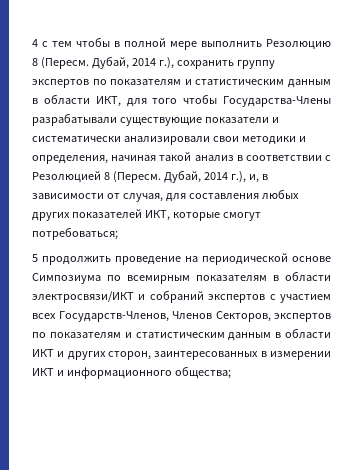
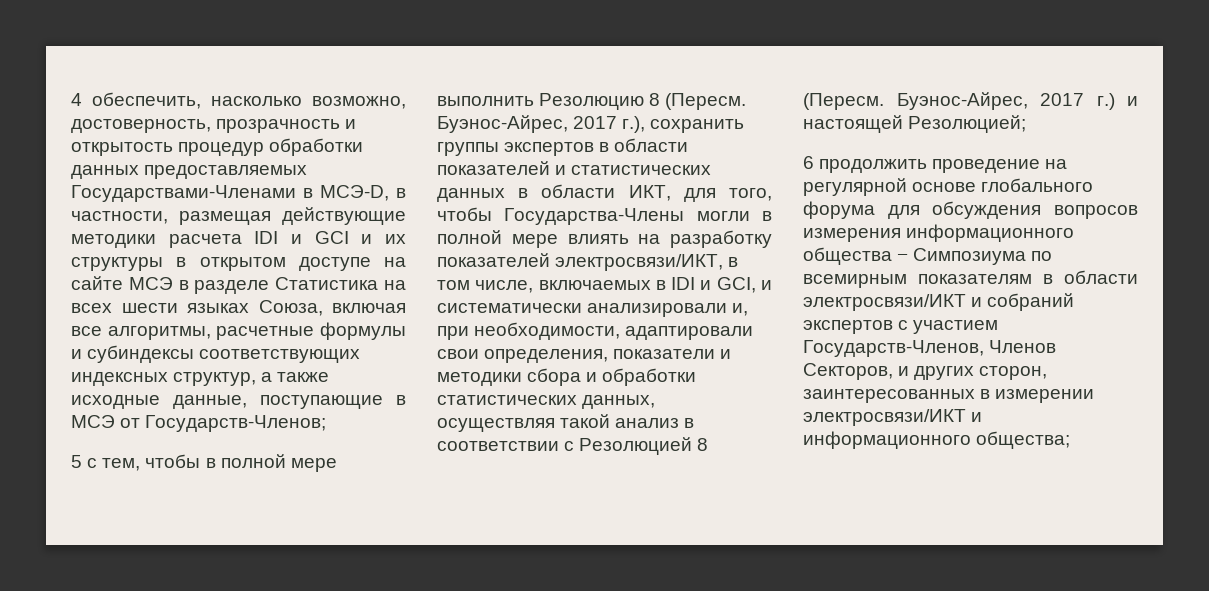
- 4 с тем чтобы в полной мере выполнить Резолюцию 8 (Пересм.
+ 4 обеспечить, насколько возможно, достоверность, прозрачность и открытость процедур обработки данных предоставляемых Государствами-Членами в МСЭ-D, в частности, размещая действующие методики расчета IDI и GCI и их структуры в открытом доступе на сайте МСЭ в разделе Статистика на всех шести языках Союза, включая все алгоритмы, расчетные формулы и субиндексы соответствующих индексных структур, а также исходные данные, поступающие в МСЭ от Государств-Членов;
+ 5 с тем, чтобы в полной мере выполнить Резолюцию 8 (Пересм.
- Дубай, 2014 г.), сохранить группу экспертов по показателям и статистическим данным в области ИКТ, для того чтобы Государства-Члены разрабатывали существующие показатели и систематически анализировали свои методики и определения, начиная такой анализ в соответствии с Резолюцией 8 (Пересм.
+ Буэнос-Айрес, 2017 г.), сохранить группы экспертов в области показателей и статистических данных в области ИКТ, для того, чтобы Государства-Члены могли в полной мере влиять на разработку показателей электросвязи/ИКТ, в том числе, включаемых в IDI и GCI, и систематически анализировали и, при необходимости, адаптировали свои определения, показатели и методики сбора и обработки статистических данных, осуществляя такой анализ в соответствии с Резолюцией 8 (Пересм.
- Дубай, 2014 г.), и, в зависимости от случая, для составления любых других показателей ИКТ, которые смогут потребоваться;
- 5 продолжить проведение на периодической основе Симпозиума по всемирным показателям в области электросвязи/ИКТ и собраний экспертов с участием всех Государств-Членов, Членов Секторов, экспертов по показателям и статистическим данным в области ИКТ и других сторон, заинтересованных в измерении ИКТ и информационного общества;
+ Буэнос-Айрес, 2017 г.) и настоящей Резолюцией;
+ 6 продолжить проведение на регулярной основе глобального форума для обсуждения вопросов измерения информационного общества − Симпозиума по всемирным показателям в области электросвязи/ИКТ и собраний экспертов с участием Государств-Членов, Членов Секторов, и других сторон, заинтересованных в измерении электросвязи/ИКТ и информационного общества;

